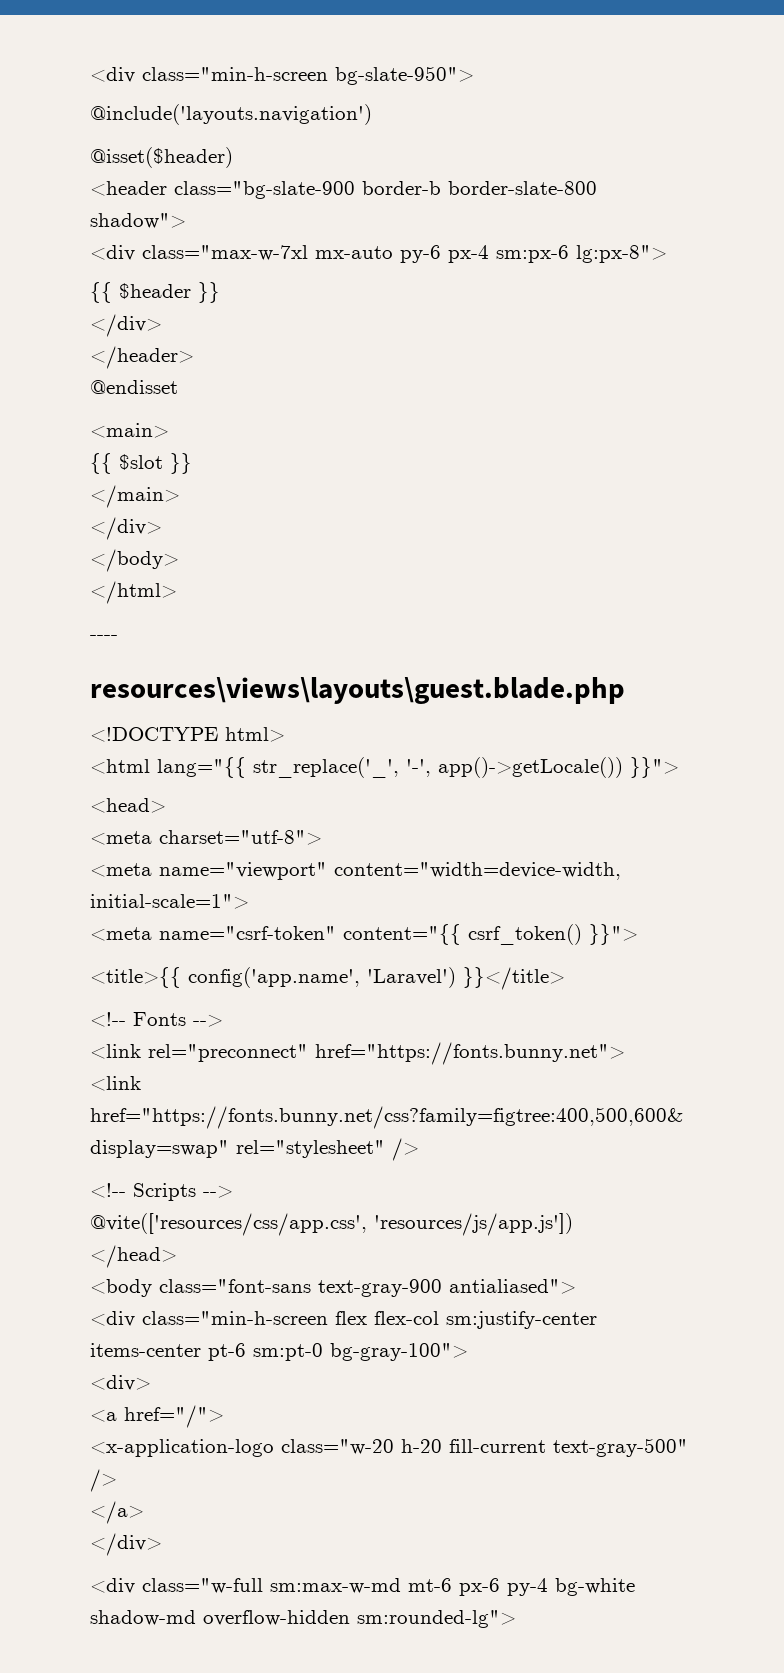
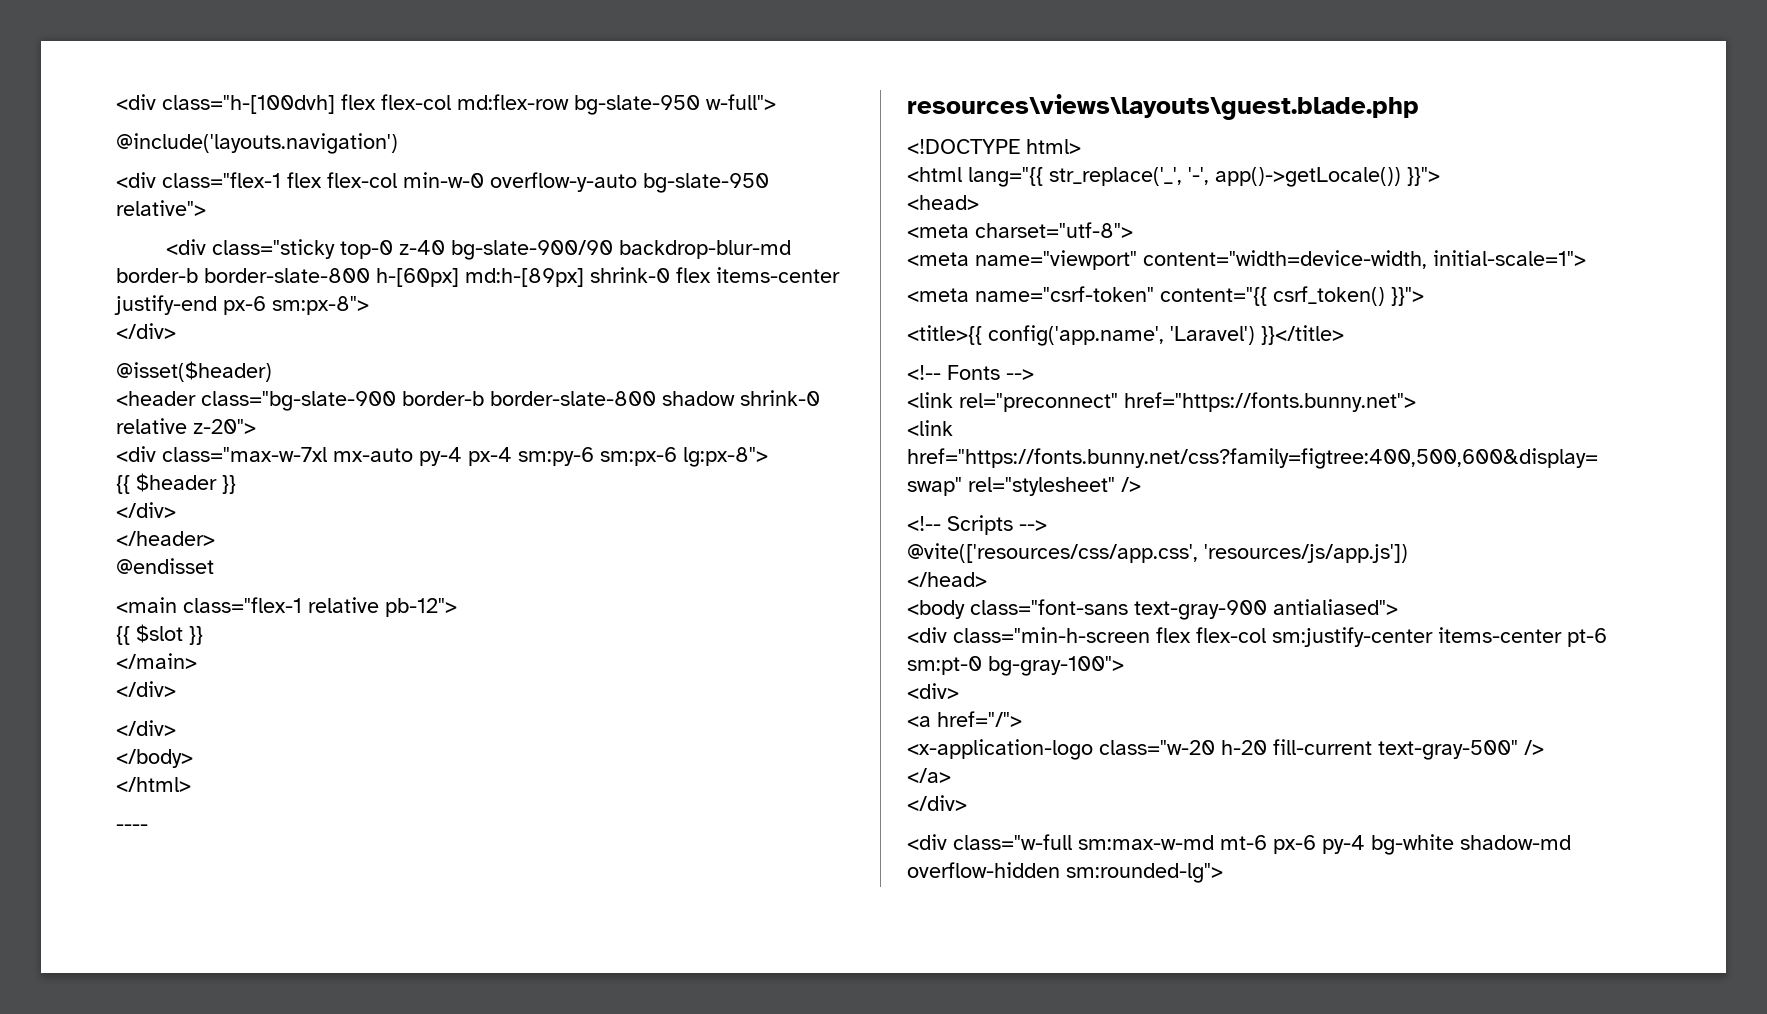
- <div class="min-h-screen bg-slate-950">
+ <div class="h-[100dvh] flex flex-col md:flex-row bg-slate-950 w-full">
  @include('layouts.navigation')
+ <div class="flex-1 flex flex-col min-w-0 overflow-y-auto bg-slate-950 relative">
+ <div class="sticky top-0 z-40 bg-slate-900/90 backdrop-blur-md border-b border-slate-800 h-[60px] md:h-[89px] shrink-0 flex items-center justify-end px-6 sm:px-8">
+ </div>
- <header class="bg-slate-900 border-b border-slate-800 shadow">
+ <header class="bg-slate-900 border-b border-slate-800 shadow shrink-0 relative z-20">
- <div class="max-w-7xl mx-auto py-6 px-4 sm:px-6 lg:px-8">
+ <div class="max-w-7xl mx-auto py-4 px-4 sm:py-6 sm:px-6 lg:px-8">
- <main>
+ <main class="flex-1 relative pb-12">
  </main>
+ </div>

